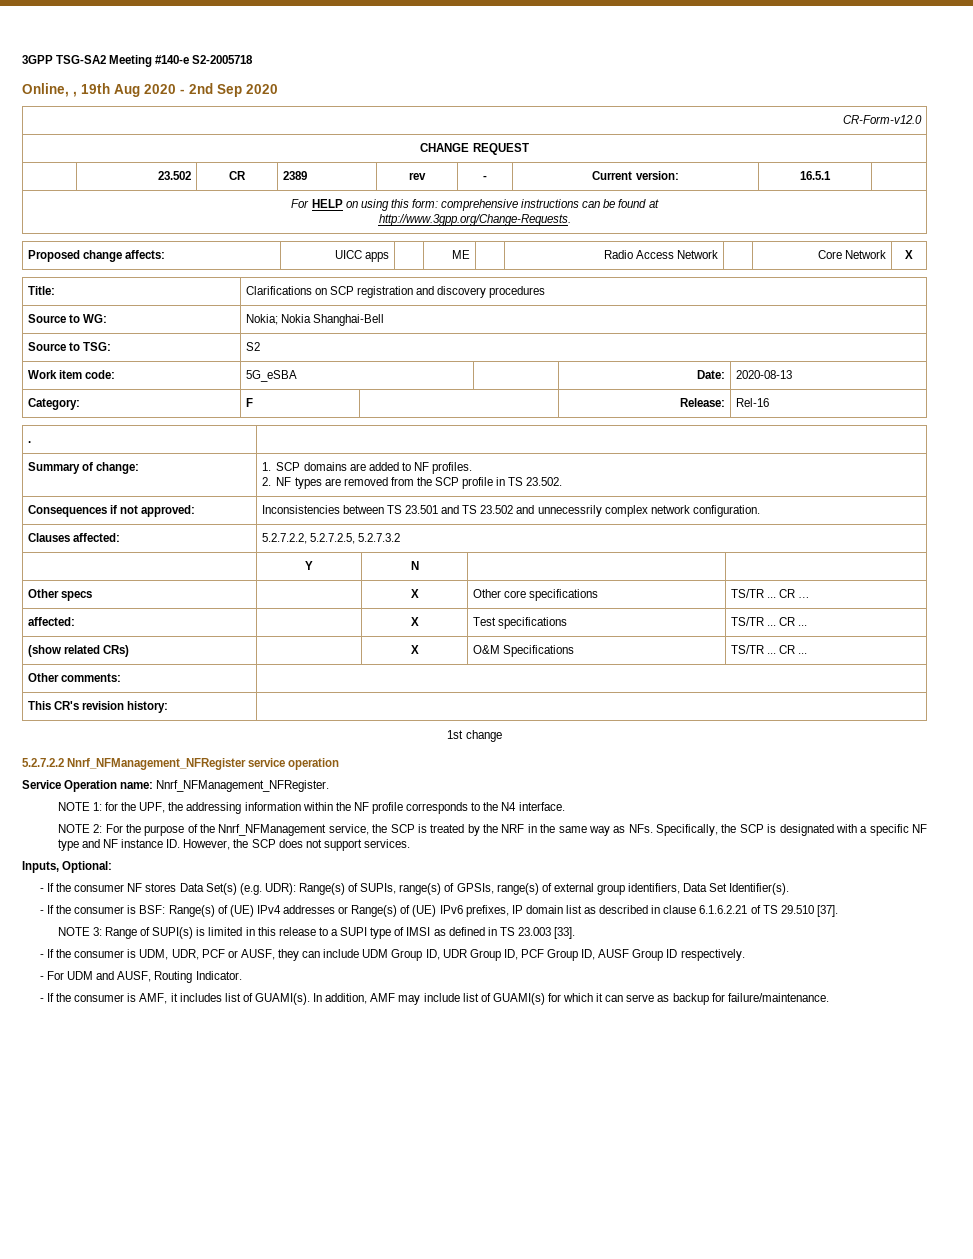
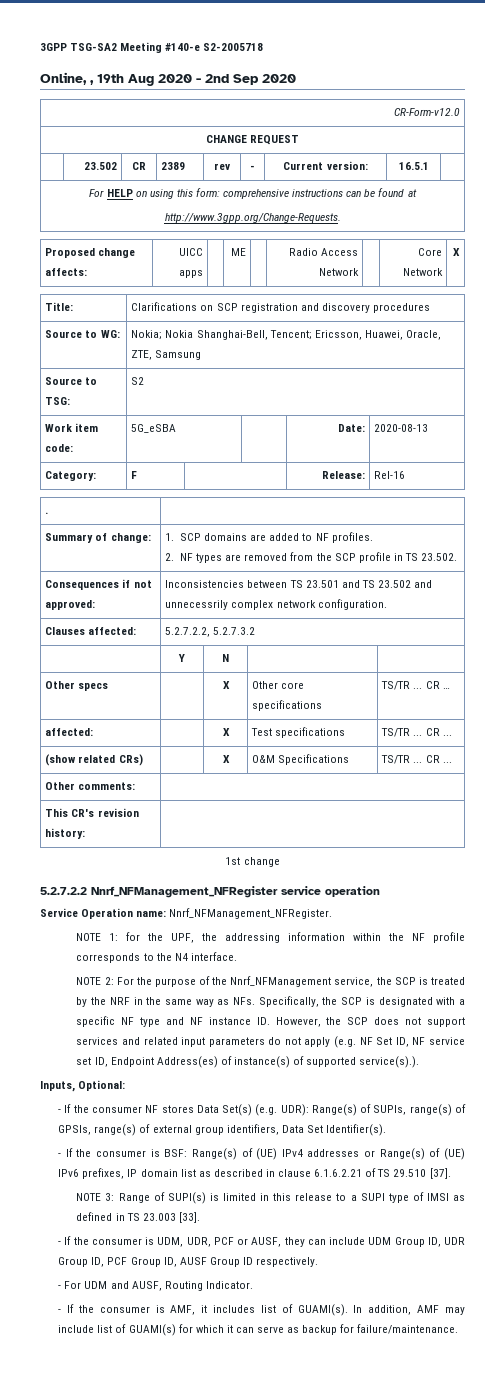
- Source to WG: | Nokia; Nokia Shanghai-Bell
+ Source to WG: | Nokia; Nokia Shanghai-Bell, Tencent; Ericsson, Huawei, Oracle, ZTE, Samsung
- Clauses affected: | 5.2.7.2.2, 5.2.7.2.5, 5.2.7.3.2
+ Clauses affected: | 5.2.7.2.2, 5.2.7.3.2
- NOTE 2: For the purpose of the Nnrf_NFManagement service, the SCP is treated by the NRF in the same way as NFs. Specifically, the SCP is designated with a specific NF type and NF instance ID. However, the SCP does not support services.
+ NOTE 2: For the purpose of the Nnrf_NFManagement service, the SCP is treated by the NRF in the same way as NFs. Specifically, the SCP is designated with a specific NF type and NF instance ID. However, the SCP does not support services and related input parameters do not apply (e.g. NF Set ID, NF service set ID, Endpoint Address(es) of instance(s) of supported service(s).).

